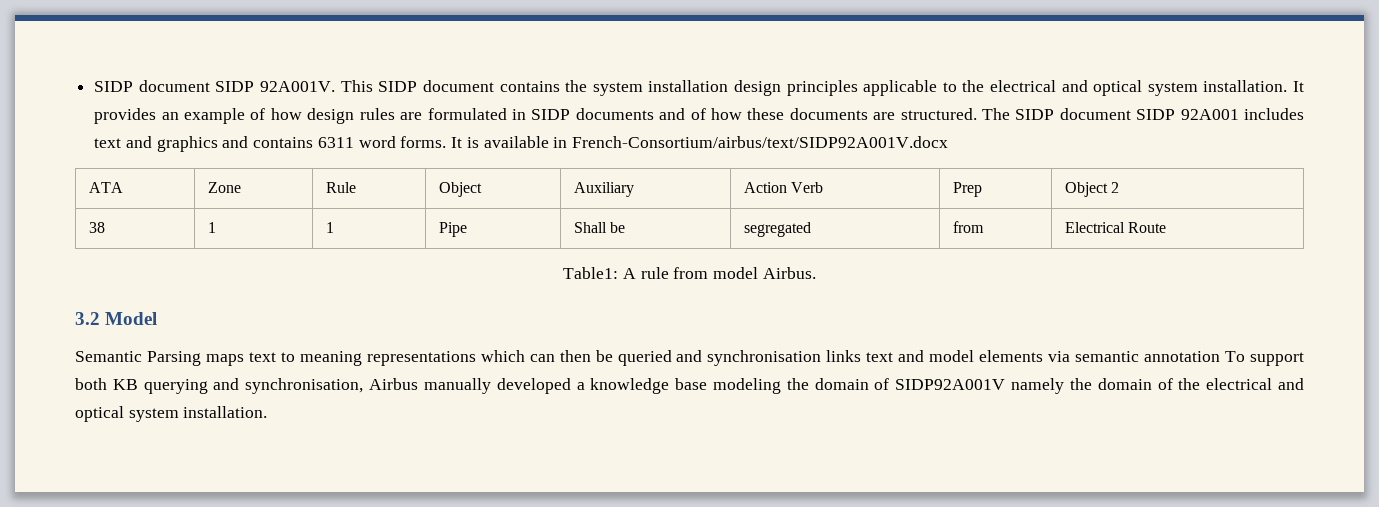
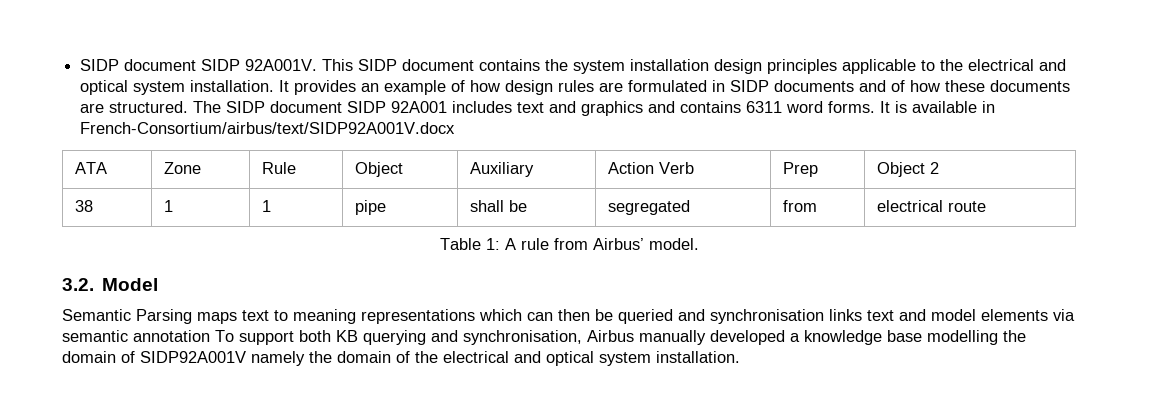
- 38 | 1 | 1 | Pipe | Shall be | segregated | from | Electrical Route
- Table1: A rule from model Airbus.
- 3.2 Model
+ 38 | 1 | 1 | pipe | shall be | segregated | from | electrical route
+ Table 1: A rule from Airbus’ model.
+ 3.2. Model
- Semantic Parsing maps text to meaning representations which can then be queried and synchronisation links text and model elements via semantic annotation To support both KB querying and synchronisation, Airbus manually developed a knowledge base modeling the domain of SIDP92A001V namely the domain of the electrical and optical system installation.
+ Semantic Parsing maps text to meaning representations which can then be queried and synchronisation links text and model elements via semantic annotation To support both KB querying and synchronisation, Airbus manually developed a knowledge base modelling the domain of SIDP92A001V namely the domain of the electrical and optical system installation.

